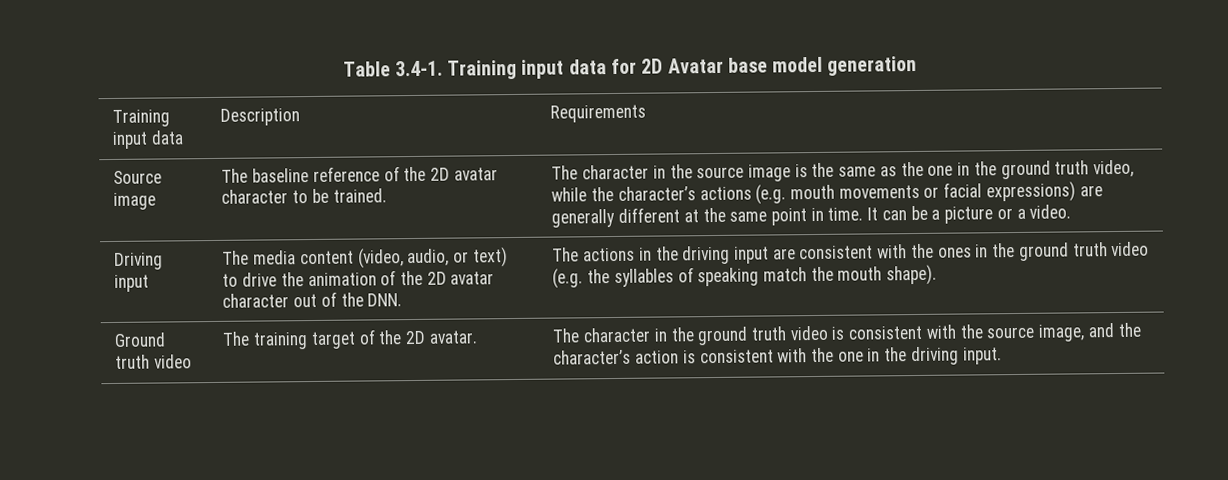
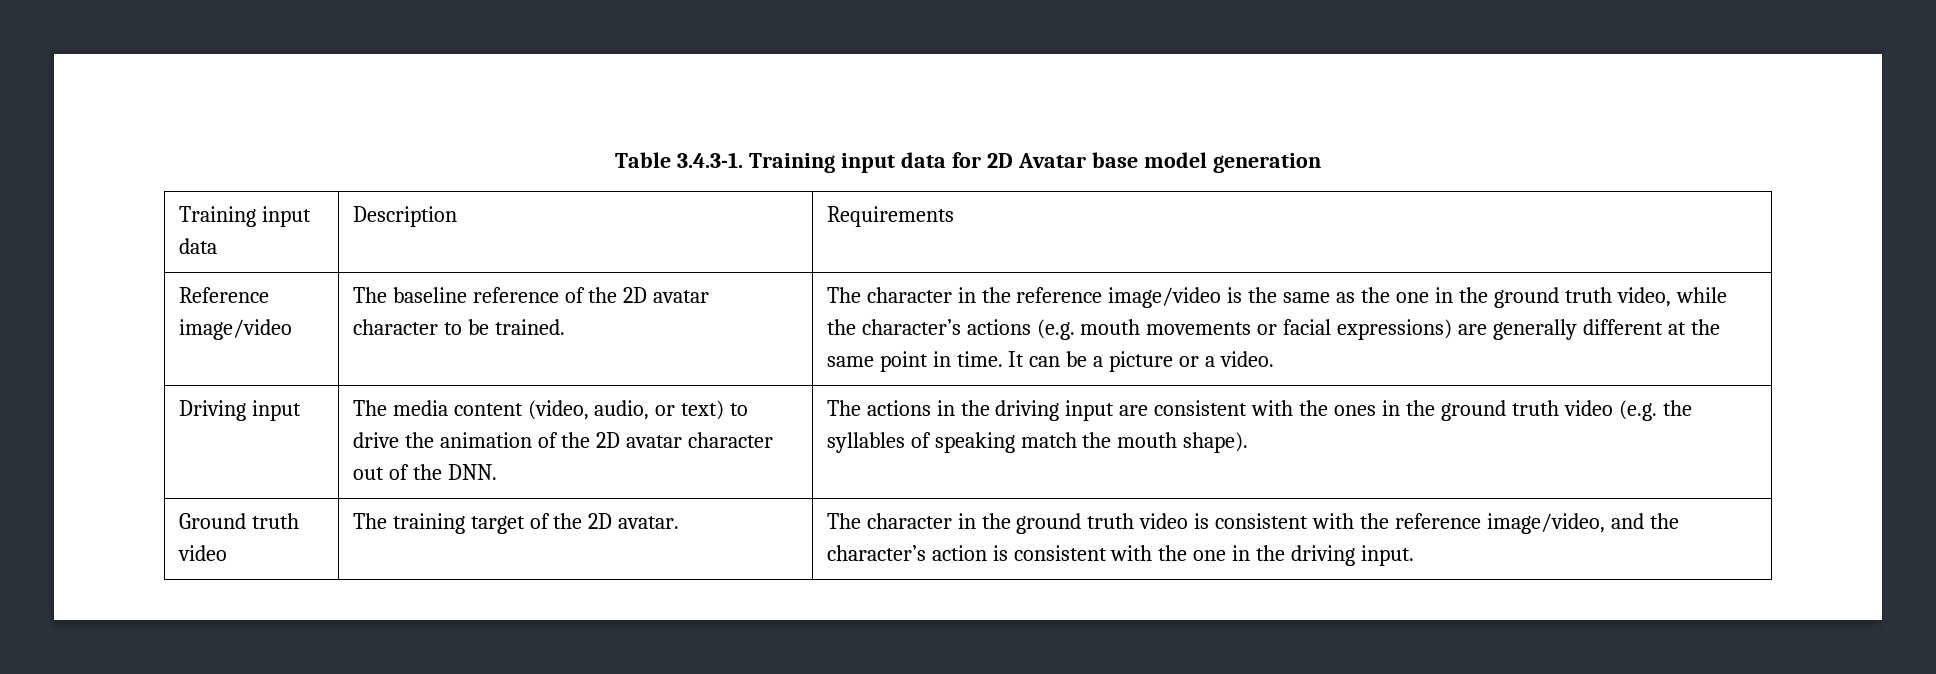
- Table 3.4-1. Training input data for 2D Avatar base model generation
+ Table 3.4.3-1. Training input data for 2D Avatar base model generation
- Source image
+ Reference image/video
- The character in the source image is the same as the one in the ground truth video, while the character’s actions (e.g. mouth movements or facial expressions) are generally different at the same point in time.
+ The character in the reference image/video is the same as the one in the ground truth video, while the character’s actions (e.g. mouth movements or facial expressions) are generally different at the same point in time.
- Ground truth video | The training target of the 2D avatar. | The character in the ground truth video is consistent with the source image, and the character’s action is consistent with the one in the driving input.
+ Ground truth video | The training target of the 2D avatar. | The character in the ground truth video is consistent with the reference image/video, and the character’s action is consistent with the one in the driving input.

